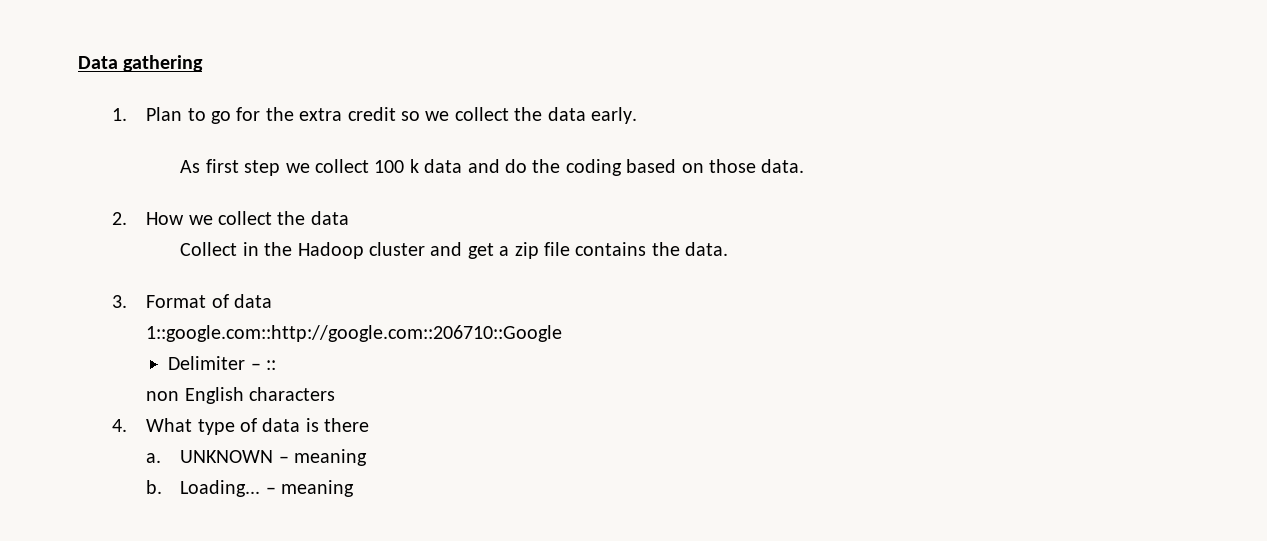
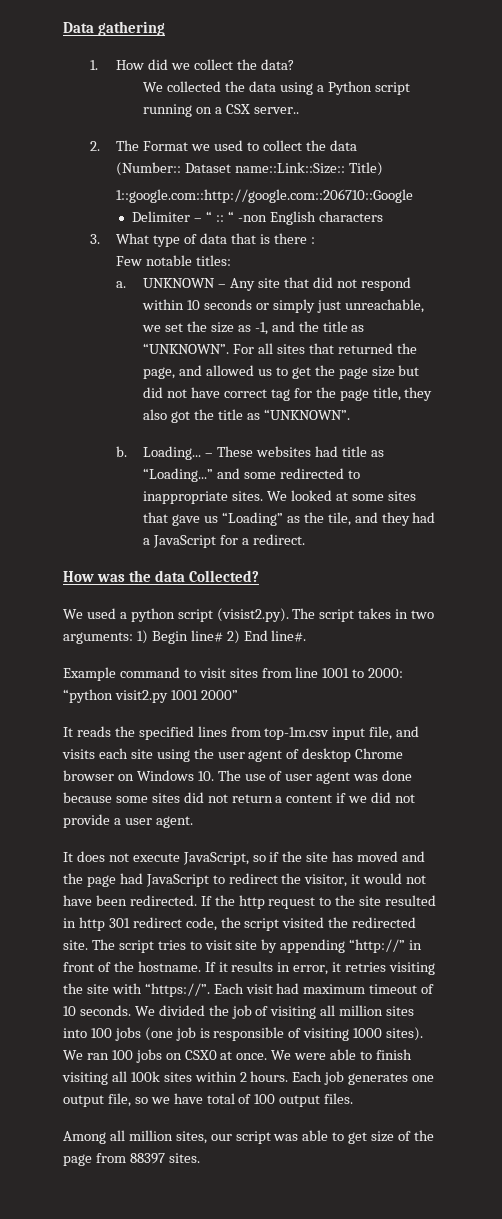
- 1. Plan to go for the extra credit so we collect the data early.
- As first step we collect 100 k data and do the coding based on those data.
- 2. How we collect the data
- Collect in the Hadoop cluster and get a zip file contains the data.
- 3. Format of data
+ 1. How did we collect the data?
+ We collected the data using a Python script running on a CSX server..
+ 2. The Format we used to collect the data
+ (Number:: Dataset name::Link::Size:: Title)
- Delimiter – ::
- non English characters
+ Delimiter – “ :: “ -non English characters
- 4. What type of data is there
+ 3. What type of data that is there :
+ Few notable titles:
- UNKNOWN – meaning
- b. Loading... – meaning
+ UNKNOWN – Any site that did not respond within 10 seconds or simply just unreachable, we set the size as -1, and the title as “UNKNOWN”. For all sites that returned the page, and allowed us to get the page size but did not have correct tag for the page title, they also got the title as “UNKNOWN”.
+ b. Loading... – These websites had title as “Loading...” and some redirected to inappropriate sites. We looked at some sites that gave us “Loading” as the tile, and they had a JavaScript for a redirect.
+ How was the data Collected?
+ We used a python script (visist2.py). The script takes in two arguments: 1) Begin line# 2) End line#.
+ Example command to visit sites from line 1001 to 2000: “python visit2.py 1001 2000”
+ It reads the specified lines from top-1m.csv input file, and visits each site using the user agent of desktop Chrome browser on Windows 10. The use of user agent was done because some sites did not return a content if we did not provide a user agent.
+ It does not execute JavaScript, so if the site has moved and the page had JavaScript to redirect the visitor, it would not have been redirected. If the http request to the site resulted in http 301 redirect code, the script visited the redirected site. The script tries to visit site by appending “http://” in front of the hostname. If it results in error, it retries visiting the site with “https://”. Each visit had maximum timeout of 10 seconds. We divided the job of visiting all million sites into 100 jobs (one job is responsible of visiting 1000 sites). We ran 100 jobs on CSX0 at once. We were able to finish visiting all 100k sites within 2 hours. Each job generates one output file, so we have total of 100 output files.
+ Among all million sites, our script was able to get size of the page from 88397 sites.

